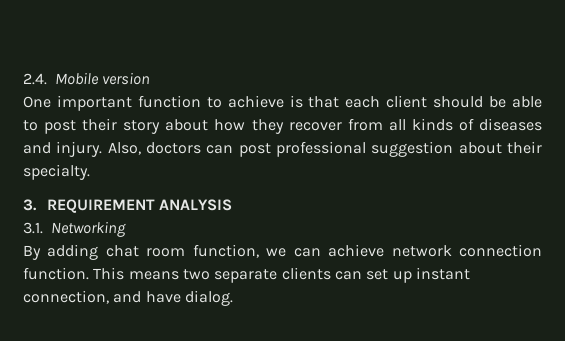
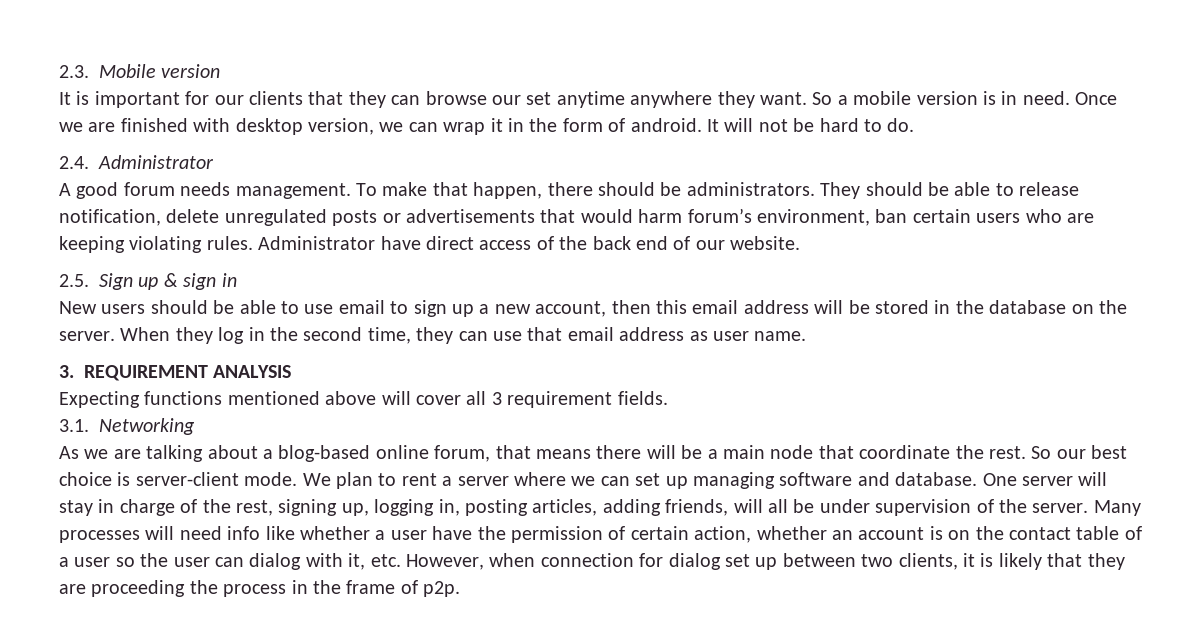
- 2.4. Mobile version
+ 2.3. Mobile version
- One important function to achieve is that each client should be able to post their story about how they recover from all kinds of diseases and injury. Also, doctors can post professional suggestion about their specialty.
+ It is important for our clients that they can browse our set anytime anywhere they want. So a mobile version is in need. Once we are finished with desktop version, we can wrap it in the form of android. It will not be hard to do.
+ 2.4. Administrator
+ A good forum needs management. To make that happen, there should be administrators. They should be able to release notification, delete unregulated posts or advertisements that would harm forum’s environment, ban certain users who are keeping violating rules. Administrator have direct access of the back end of our website.
+ 2.5. Sign up & sign in
+ New users should be able to use email to sign up a new account, then this email address will be stored in the database on the server. When they log in the second time, they can use that email address as user name.
  3. REQUIREMENT ANALYSIS
+ Expecting functions mentioned above will cover all 3 requirement fields.
  3.1. Networking
- By adding chat room function, we can achieve network connection function. This means two separate clients can set up instant connection, and have dialog.
+ As we are talking about a blog-based online forum, that means there will be a main node that coordinate the rest. So our best choice is server-client mode. We plan to rent a server where we can set up managing software and database. One server will stay in charge of the rest, signing up, logging in, posting articles, adding friends, will all be under supervision of the server. Many processes will need info like whether a user have the permission of certain action, whether an account is on the contact table of a user so the user can dialog with it, etc. However, when connection for dialog set up between two clients, it is likely that they are proceeding the process in the frame of p2p.

